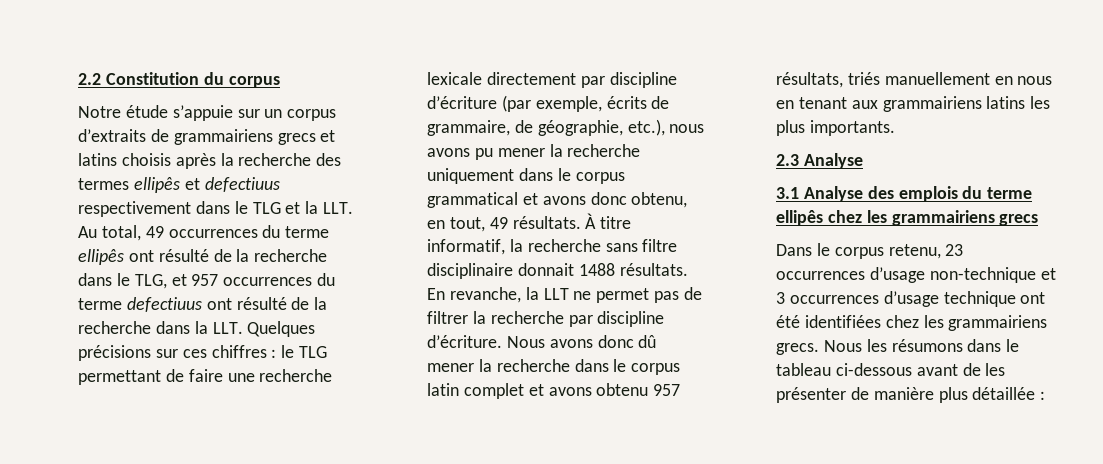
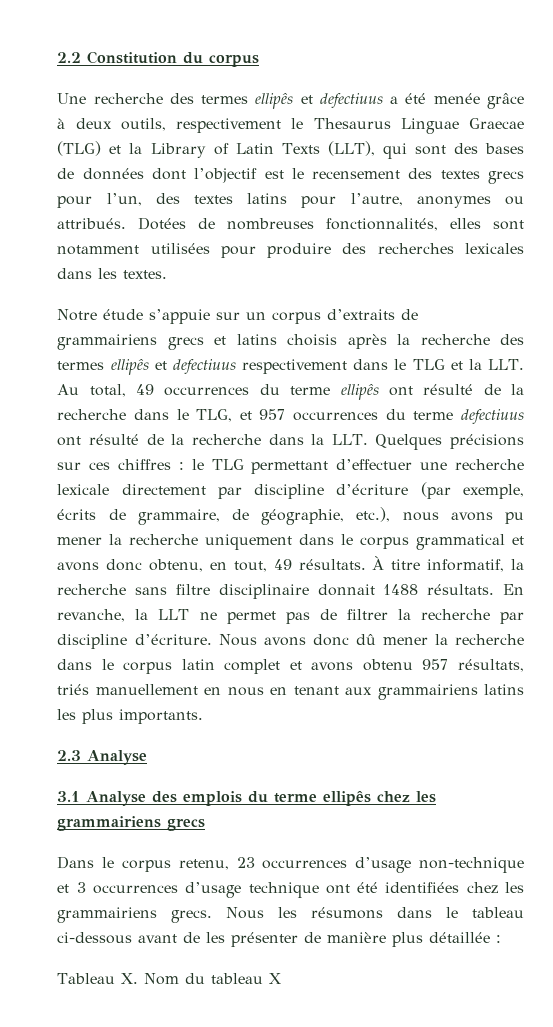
+ Une recherche des termes ellipês et defectiuus a été menée grâce à deux outils, respectivement le Thesaurus Linguae Graecae (TLG) et la Library of Latin Texts (LLT), qui sont des bases de données dont l’objectif est le recensement des textes grecs pour l’un, des textes latins pour l’autre, anonymes ou attribués. Dotées de nombreuses fonctionnalités, elles sont notamment utilisées pour produire des recherches lexicales dans les textes.
- le TLG permettant de faire une recherche lexicale directement par discipline d’écriture (par exemple, écrits de grammaire, de géographie, etc.), nous avons pu mener la recherche uniquement dans le corpus grammatical et avons donc obtenu, en tout, 49 résultats.
+ le TLG permettant d’effectuer une recherche lexicale directement par discipline d’écriture (par exemple, écrits de grammaire, de géographie, etc.), nous avons pu mener la recherche uniquement dans le corpus grammatical et avons donc obtenu, en tout, 49 résultats.
+ Tableau X. Nom du tableau X

